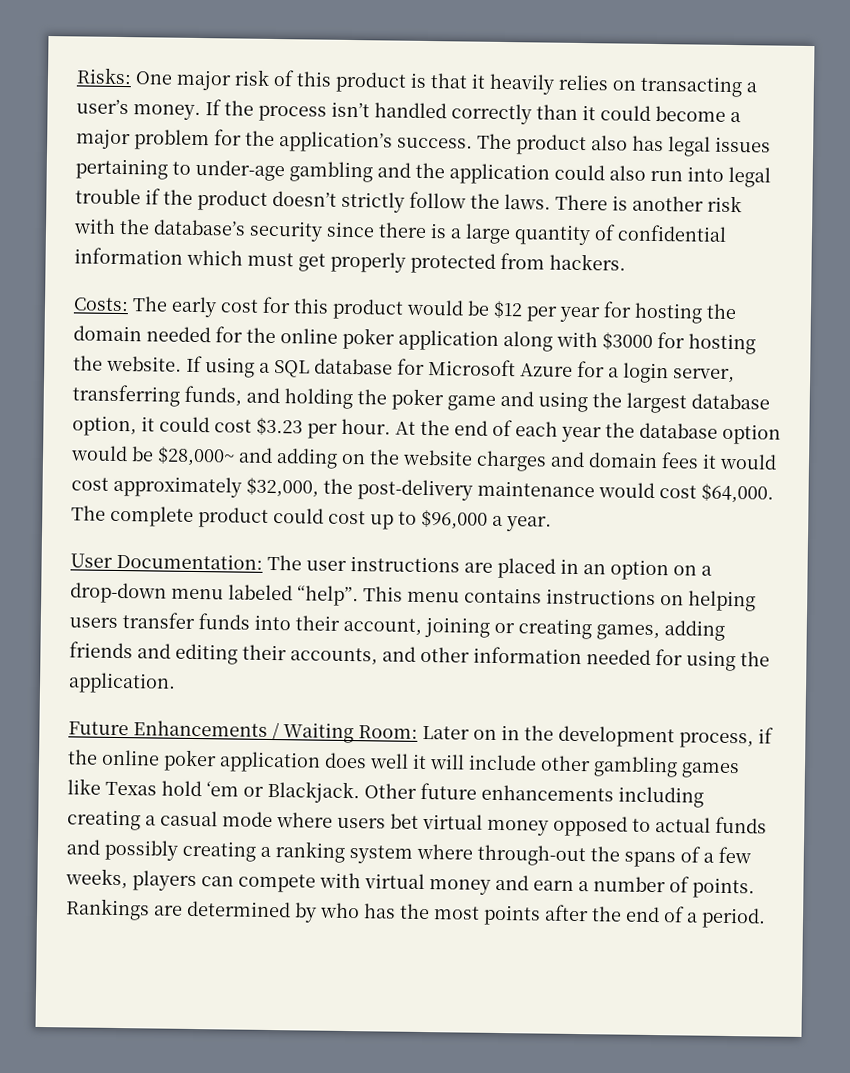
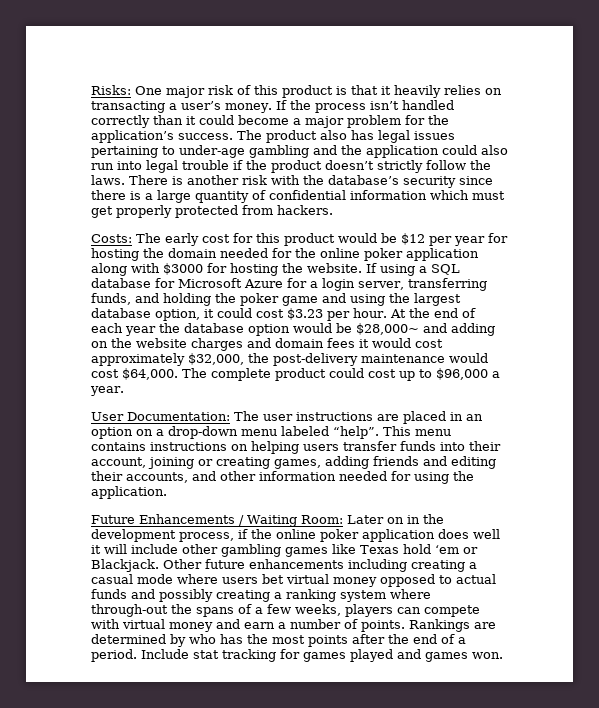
+ Include stat tracking for games played and games won.

